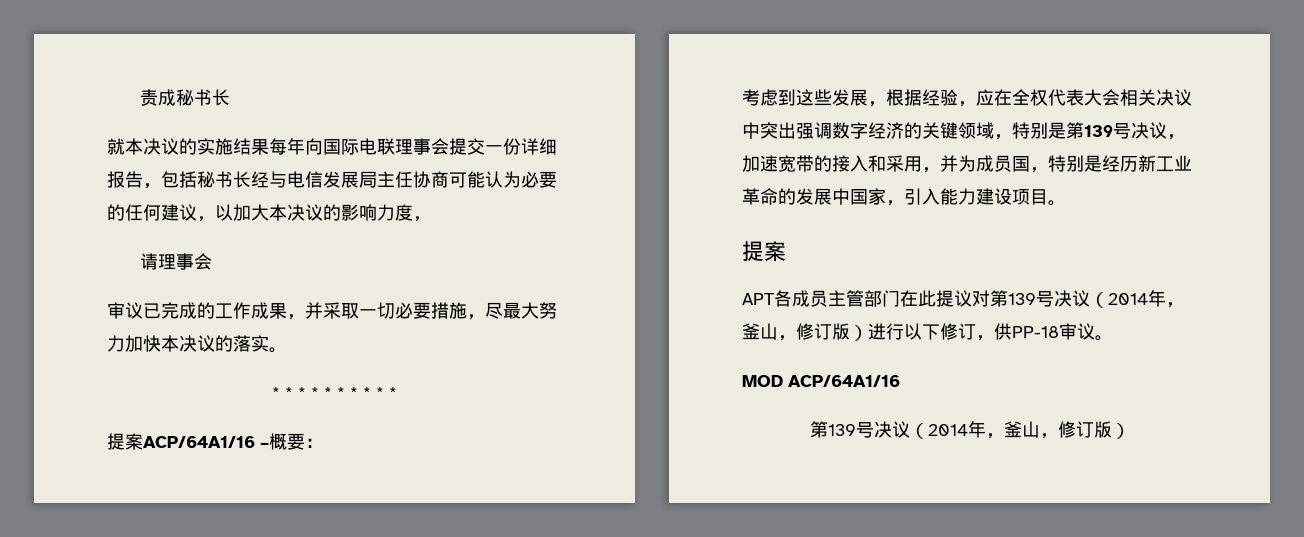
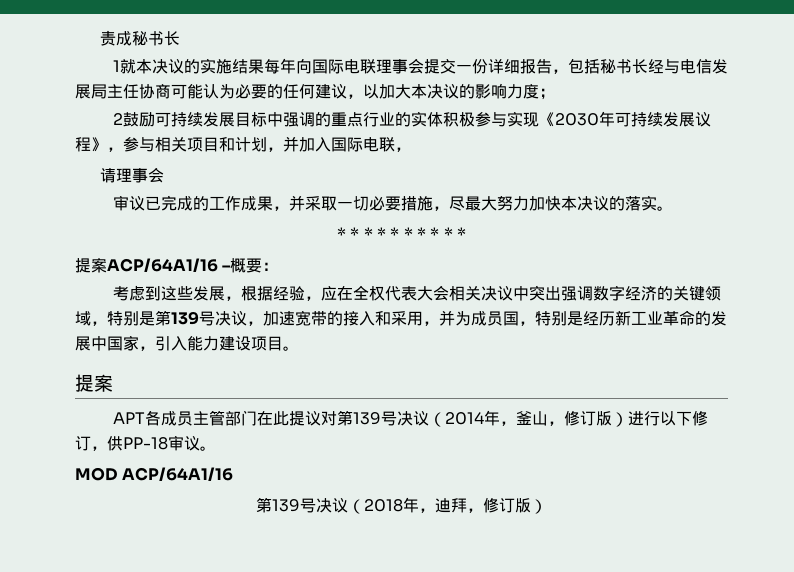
- 就本决议的实施结果每年向国际电联理事会提交一份详细报告，包括秘书长经与电信发展局主任协商可能认为必要的任何建议，以加大本决议的影响力度，
+ 1就本决议的实施结果每年向国际电联理事会提交一份详细报告，包括秘书长经与电信发展局主任协商可能认为必要的任何建议，以加大本决议的影响力度；
+ 2鼓励可持续发展目标中强调的重点行业的实体积极参与实现《2030年可持续发展议程》，参与相关项目和计划，并加入国际电联，
  MOD ACP/64A1/16
- 第139号决议（2014年，釜山，修订版）
+ 第139号决议（2018年，迪拜，修订版）

